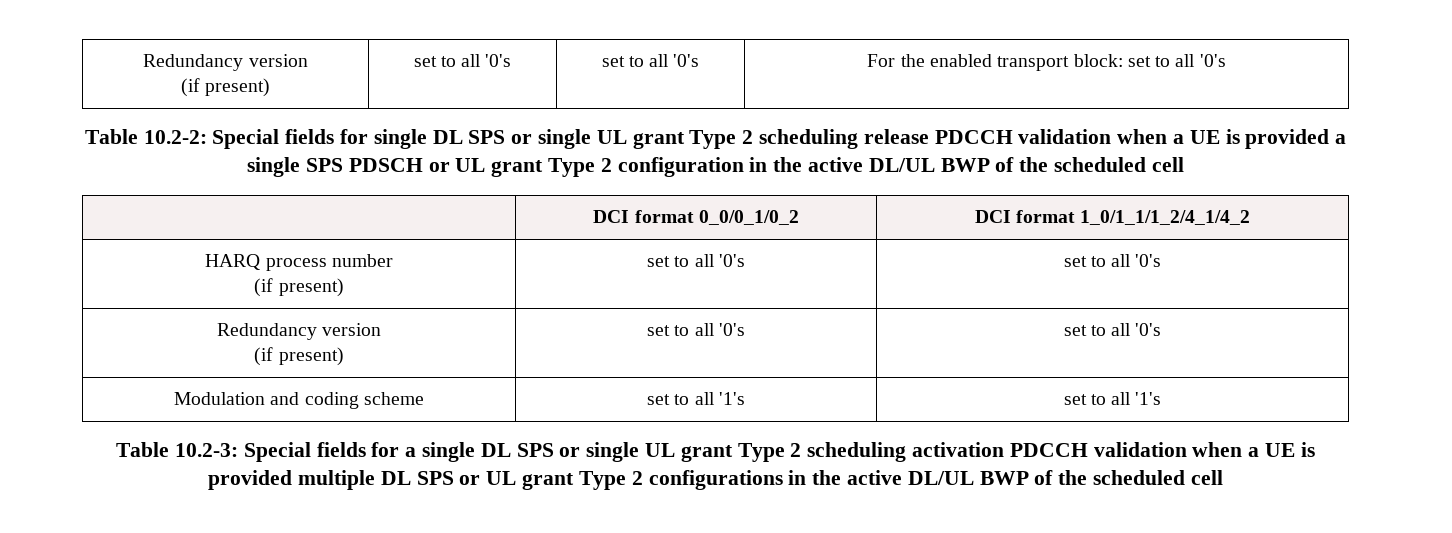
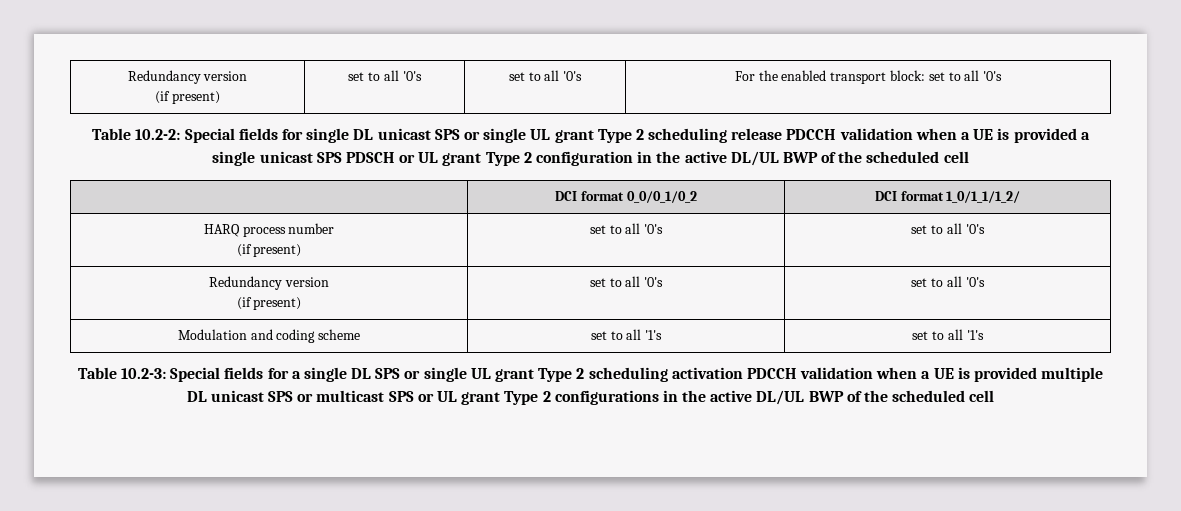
- Table 10.2-2: Special fields for single DL SPS or single UL grant Type 2 scheduling release PDCCH validation when a UE is provided a single SPS PDSCH or UL grant Type 2 configuration in the active DL/UL BWP of the scheduled cell
+ Table 10.2-2: Special fields for single DL unicast SPS or single UL grant Type 2 scheduling release PDCCH validation when a UE is provided a single unicast SPS PDSCH or UL grant Type 2 configuration in the active DL/UL BWP of the scheduled cell
- | DCI format 0_0/0_1/0_2 | DCI format 1_0/1_1/1_2/4_1/4_2
+ | DCI format 0_0/0_1/0_2 | DCI format 1_0/1_1/1_2/
- Table 10.2-3: Special fields for a single DL SPS or single UL grant Type 2 scheduling activation PDCCH validation when a UE is provided multiple DL SPS or UL grant Type 2 configurations in the active DL/UL BWP of the scheduled cell
+ Table 10.2-3: Special fields for a single DL SPS or single UL grant Type 2 scheduling activation PDCCH validation when a UE is provided multiple DL unicast SPS or multicast SPS or UL grant Type 2 configurations in the active DL/UL BWP of the scheduled cell

